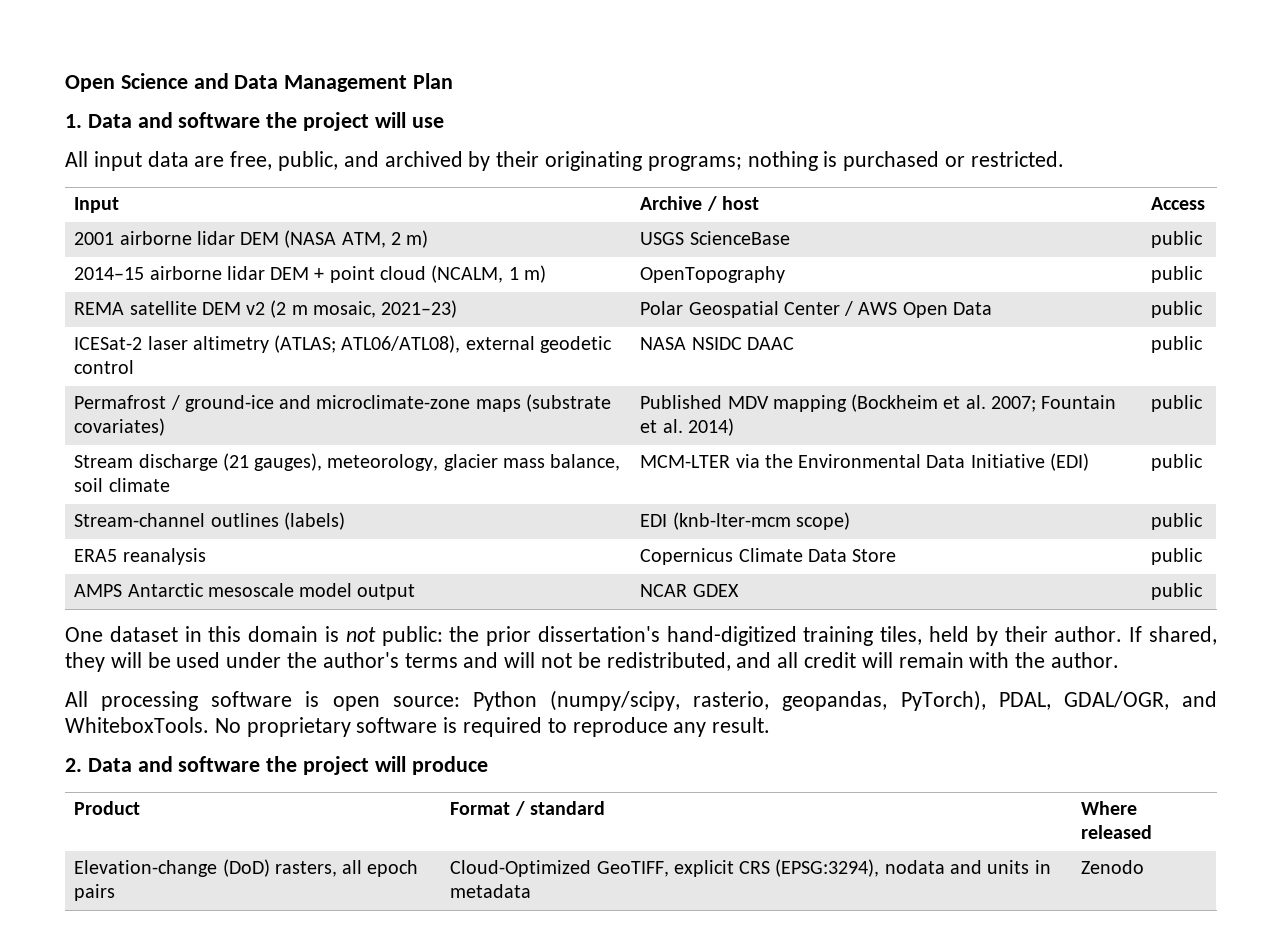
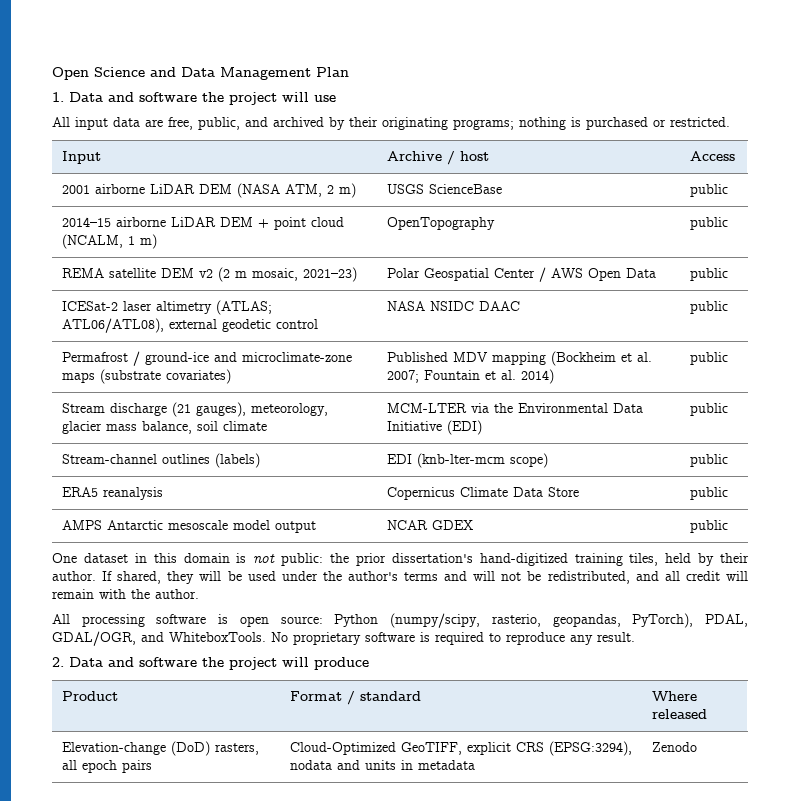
- 2001 airborne lidar DEM (NASA ATM, 2 m) | USGS ScienceBase | public
+ 2001 airborne LiDAR DEM (NASA ATM, 2 m) | USGS ScienceBase | public
- 2014–15 airborne lidar DEM + point cloud (NCALM, 1 m) | OpenTopography | public
+ 2014–15 airborne LiDAR DEM + point cloud (NCALM, 1 m) | OpenTopography | public

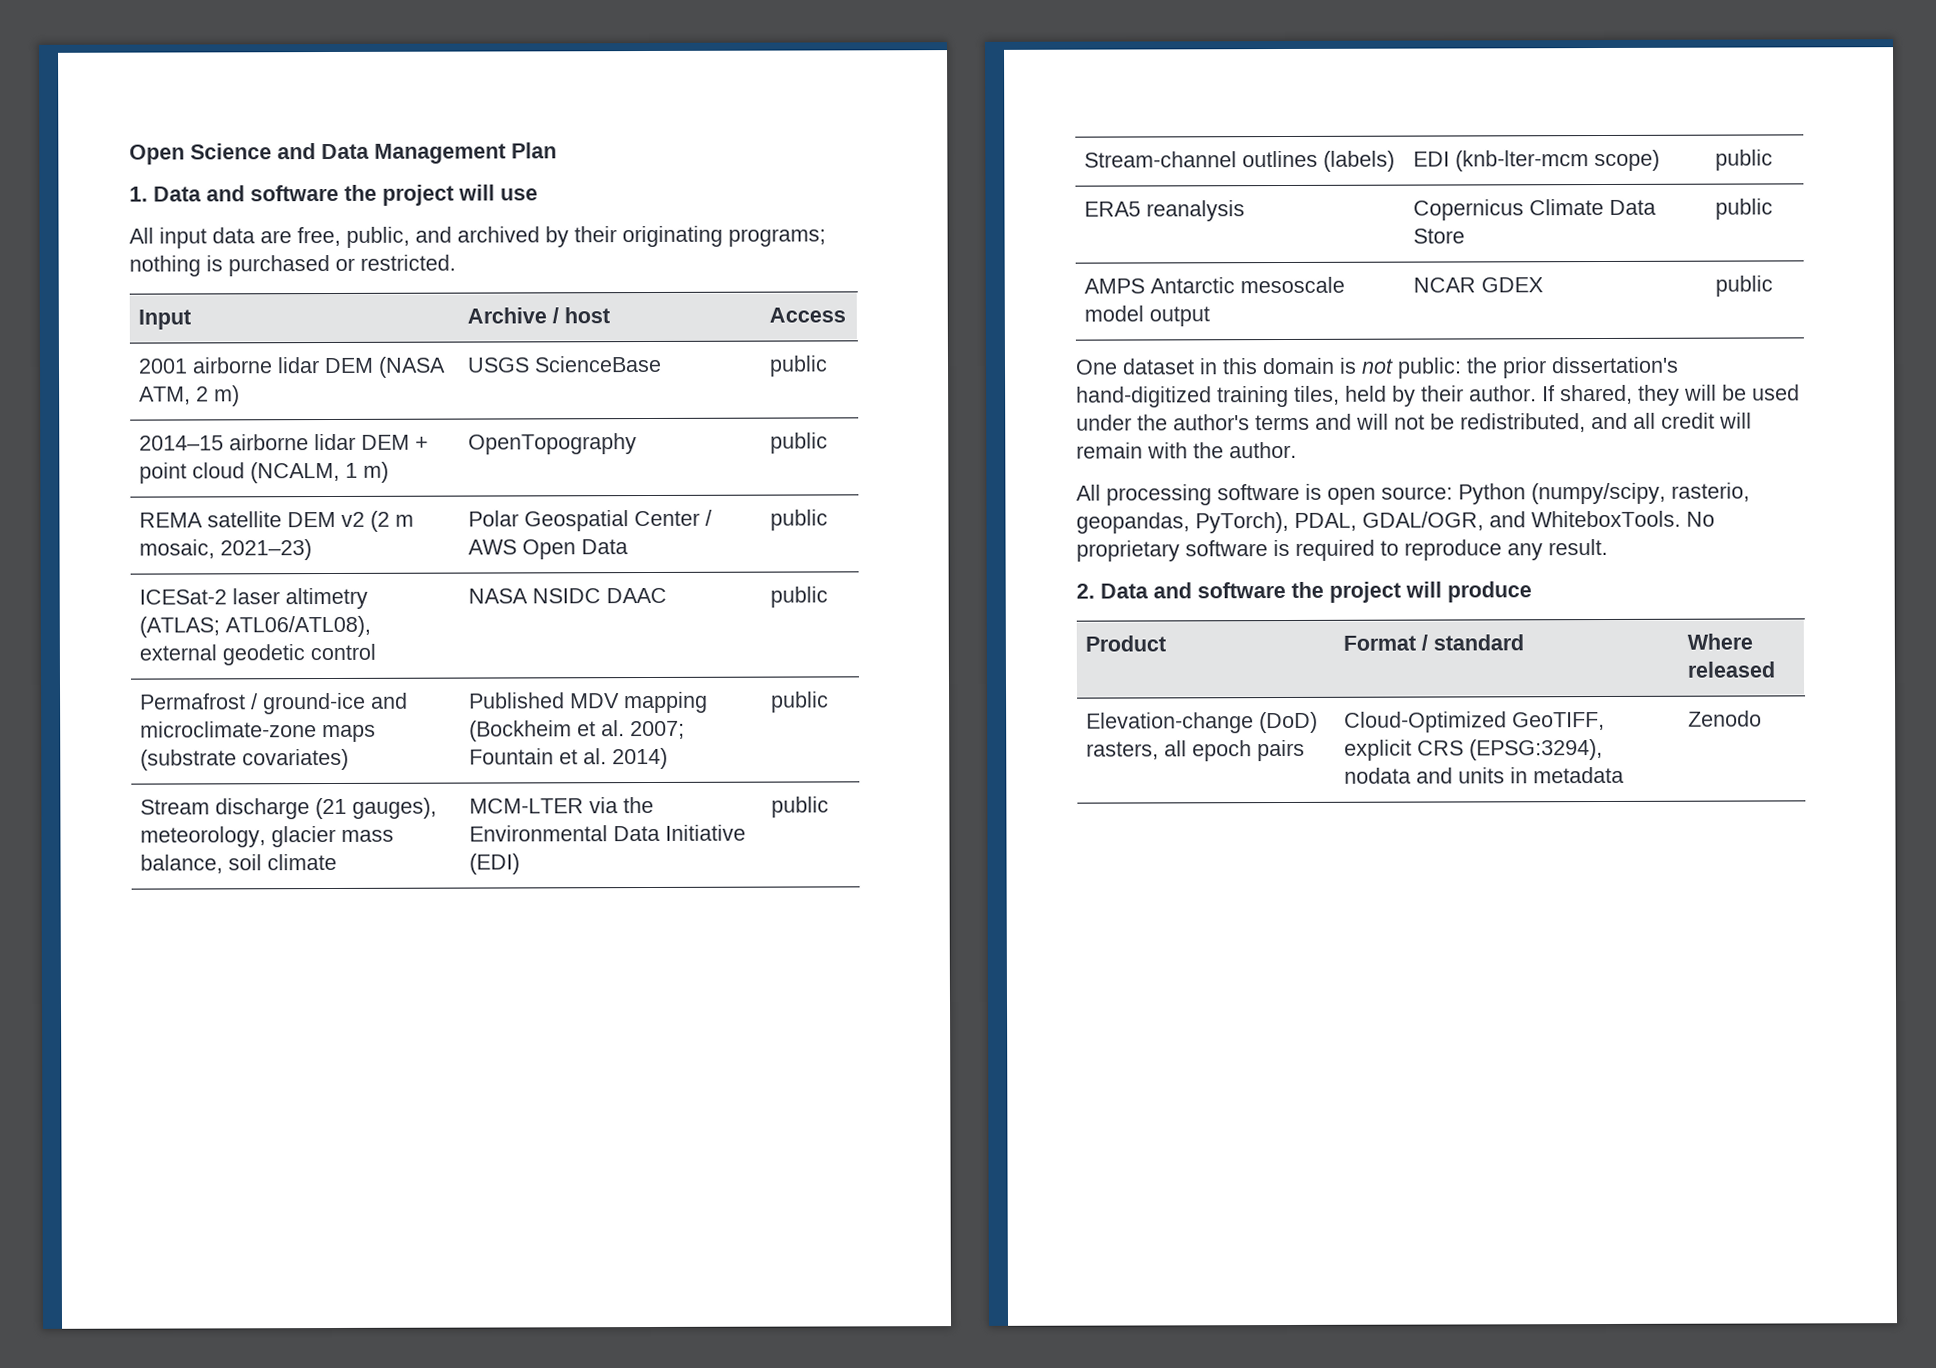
- 2001 airborne LiDAR DEM (NASA ATM, 2 m) | USGS ScienceBase | public
+ 2001 airborne lidar DEM (NASA ATM, 2 m) | USGS ScienceBase | public
- 2014–15 airborne LiDAR DEM + point cloud (NCALM, 1 m) | OpenTopography | public
+ 2014–15 airborne lidar DEM + point cloud (NCALM, 1 m) | OpenTopography | public

